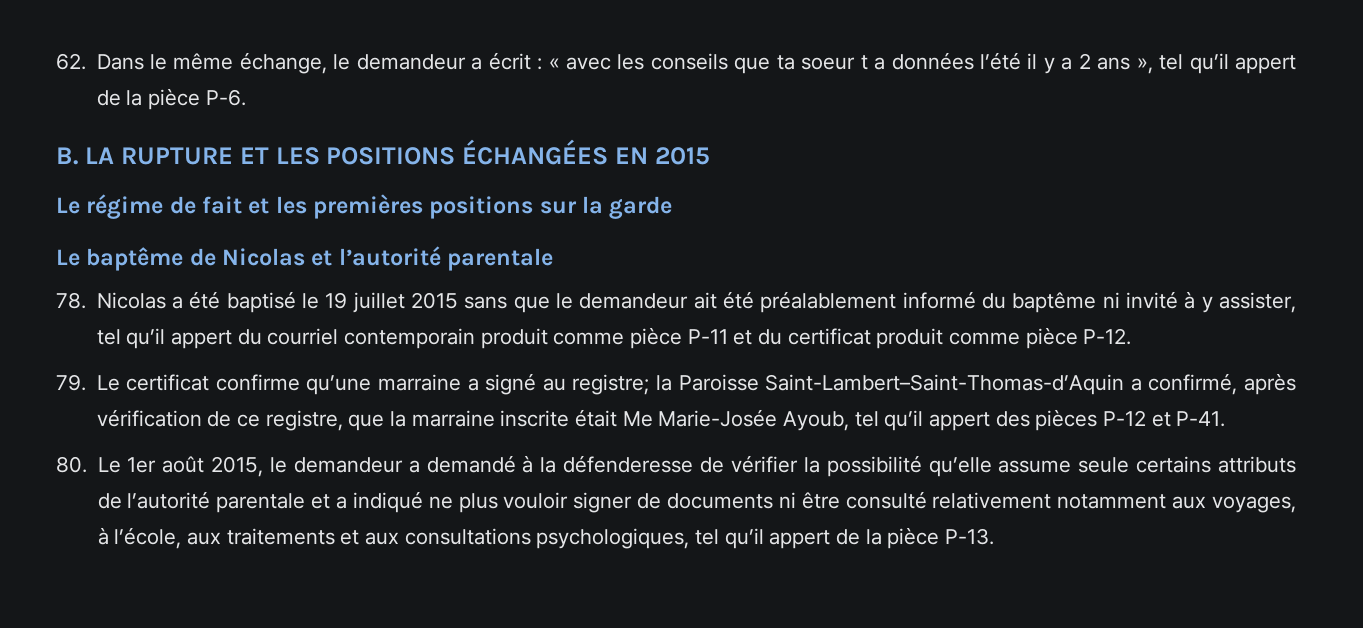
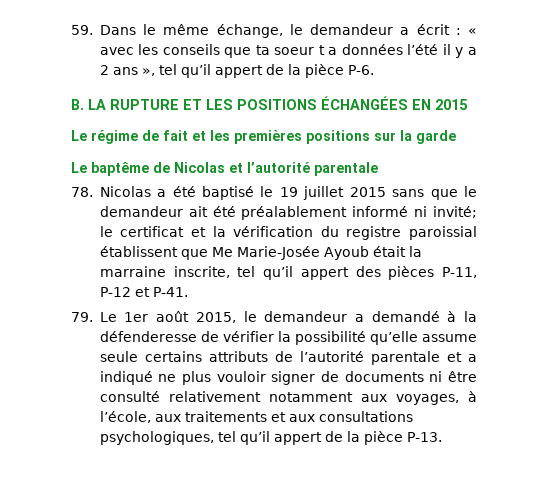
- 62. Dans le même échange, le demandeur a écrit : « avec les conseils que ta soeur t a données l’été il y a 2 ans », tel qu’il appert de la pièce P-6.
+ 59. Dans le même échange, le demandeur a écrit : « avec les conseils que ta soeur t a données l’été il y a 2 ans », tel qu’il appert de la pièce P-6.
- 78. Nicolas a été baptisé le 19 juillet 2015 sans que le demandeur ait été préalablement informé du baptême ni invité à y assister, tel qu’il appert du courriel contemporain produit comme pièce P-11 et du certificat produit comme pièce P-12.
- 79. Le certificat confirme qu’une marraine a signé au registre; la Paroisse Saint-Lambert–Saint-Thomas-d’Aquin a confirmé, après vérification de ce registre, que la marraine inscrite était Me Marie-Josée Ayoub, tel qu’il appert des pièces P-12 et P-41.
+ 78. Nicolas a été baptisé le 19 juillet 2015 sans que le demandeur ait été préalablement informé ni invité; le certificat et la vérification du registre paroissial établissent que Me Marie-Josée Ayoub était la marraine inscrite, tel qu’il appert des pièces P-11, P-12 et P-41.
- 80. Le 1er août 2015, le demandeur a demandé à la défenderesse de vérifier la possibilité qu’elle assume seule certains attributs de l’autorité parentale et a indiqué ne plus vouloir signer de documents ni être consulté relativement notamment aux voyages, à l’école, aux traitements et aux consultations psychologiques, tel qu’il appert de la pièce P-13.
+ 79. Le 1er août 2015, le demandeur a demandé à la défenderesse de vérifier la possibilité qu’elle assume seule certains attributs de l’autorité parentale et a indiqué ne plus vouloir signer de documents ni être consulté relativement notamment aux voyages, à l’école, aux traitements et aux consultations psychologiques, tel qu’il appert de la pièce P-13.

